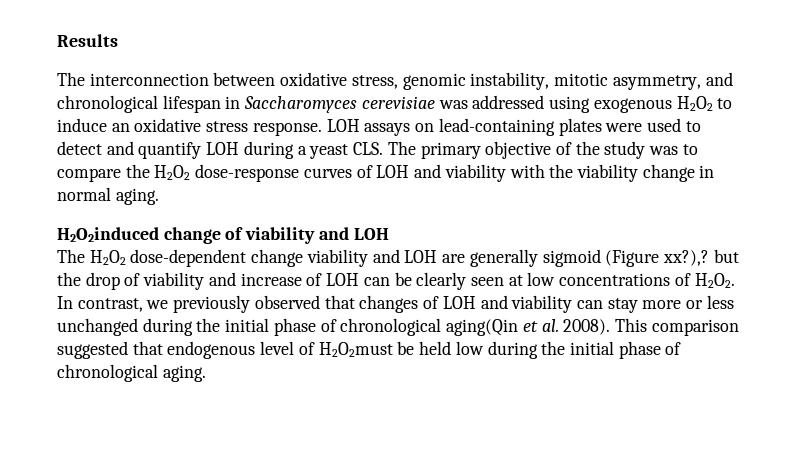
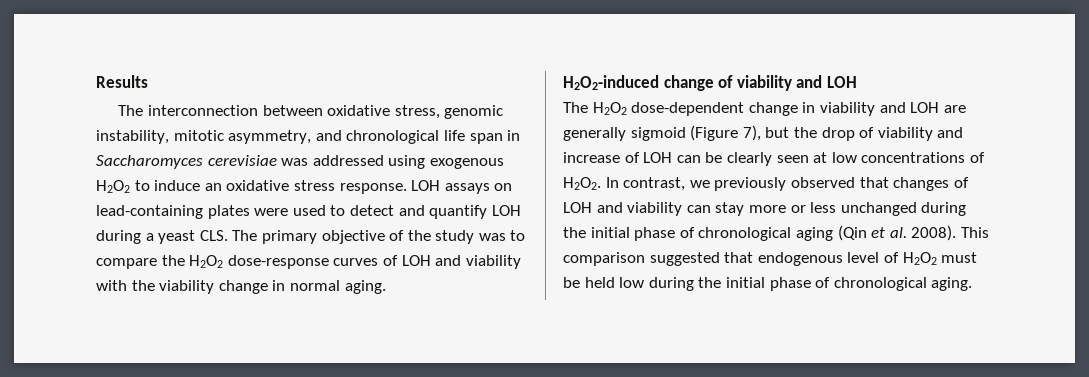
- The interconnection between oxidative stress, genomic instability, mitotic asymmetry, and chronological lifespan in Saccharomyces cerevisiae was addressed using exogenous H2O2 to induce an oxidative stress response.
+ The interconnection between oxidative stress, genomic instability, mitotic asymmetry, and chronological life span in Saccharomyces cerevisiae was addressed using exogenous H2O2 to induce an oxidative stress response.
- H2O2induced change of viability and LOH
+ H2O2-induced change of viability and LOH
- The H2O2 dose-dependent change viability and LOH are generally sigmoid (Figure xx?),? but the drop of viability and increase of LOH can be clearly seen at low concentrations of H2O2.
+ The H2O2 dose-dependent change in viability and LOH are generally sigmoid (Figure 7), but the drop of viability and increase of LOH can be clearly seen at low concentrations of H2O2.
- In contrast, we previously observed that changes of LOH and viability can stay more or less unchanged during the initial phase of chronological aging(Qin et al. 2008).
+ In contrast, we previously observed that changes of LOH and viability can stay more or less unchanged during the initial phase of chronological aging (Qin et al. 2008).
- This comparison suggested that endogenous level of H2O2must be held low during the initial phase of chronological aging.
+ This comparison suggested that endogenous level of H2O2 must be held low during the initial phase of chronological aging.

